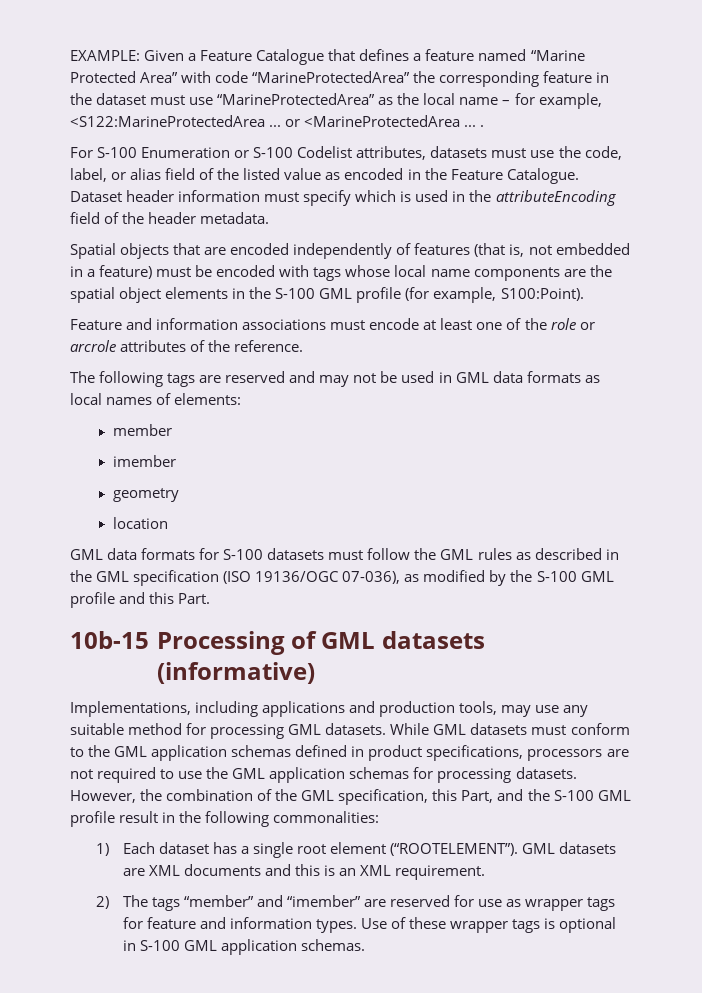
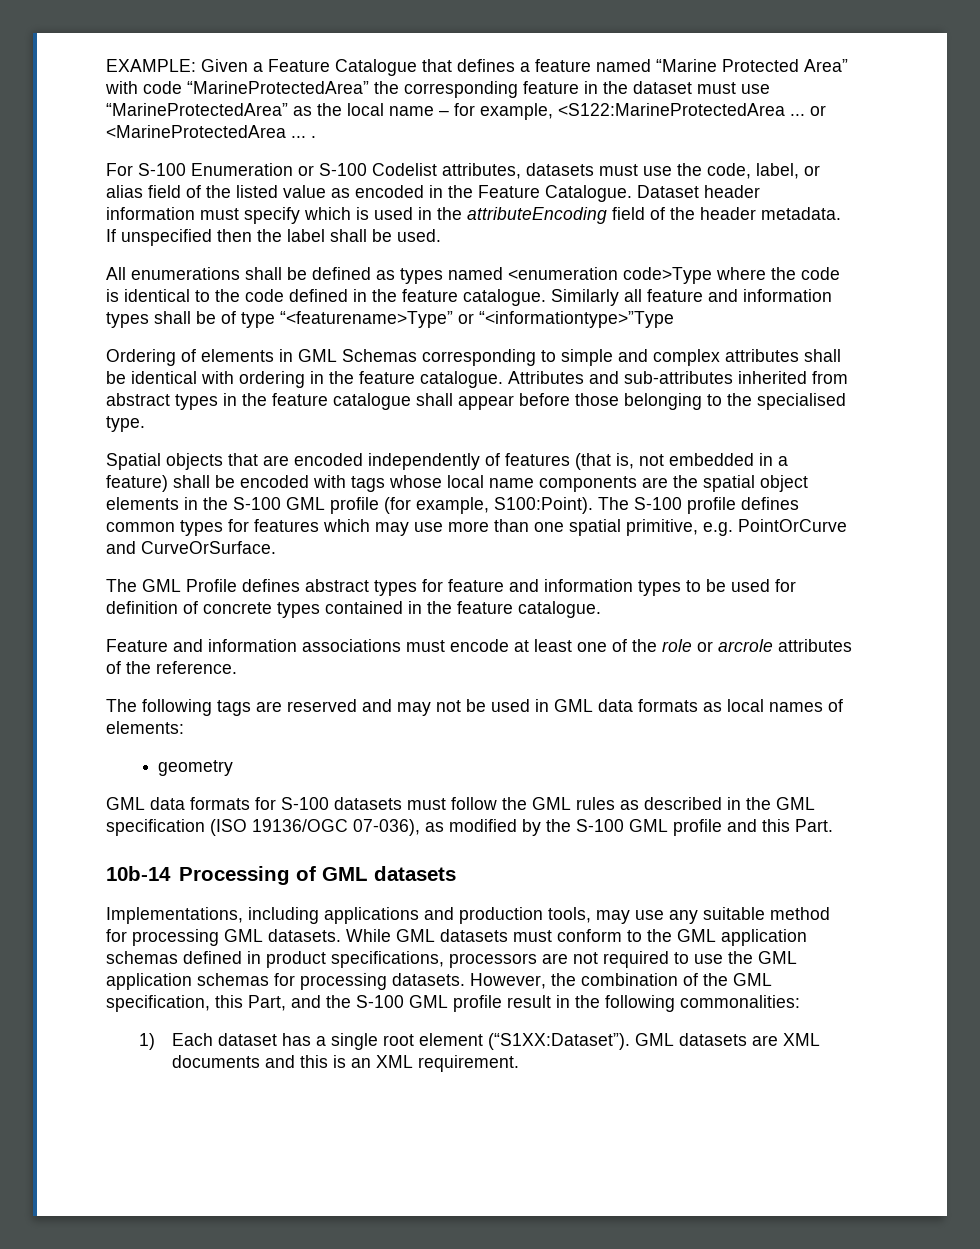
+ If unspecified then the label shall be used.
+ All enumerations shall be defined as types named <enumeration code>Type where the code is identical to the code defined in the feature catalogue. Similarly all feature and information types shall be of type “<featurename>Type” or “<informationtype>”Type
+ Ordering of elements in GML Schemas corresponding to simple and complex attributes shall be identical with ordering in the feature catalogue. Attributes and sub-attributes inherited from abstract types in the feature catalogue shall appear before those belonging to the specialised type.
- Spatial objects that are encoded independently of features (that is, not embedded in a feature) must be encoded with tags whose local name components are the spatial object elements in the S-100 GML profile (for example, S100:Point).
+ Spatial objects that are encoded independently of features (that is, not embedded in a feature) shall be encoded with tags whose local name components are the spatial object elements in the S-100 GML profile (for example, S100:Point). The S-100 profile defines common types for features which may use more than one spatial primitive, e.g. PointOrCurve and CurveOrSurface.
+ The GML Profile defines abstract types for feature and information types to be used for definition of concrete types contained in the feature catalogue.
- member
- imember
- location
- 10b-15 Processing of GML datasets (informative)
+ 10b-14 Processing of GML datasets
- 1) Each dataset has a single root element (“ROOTELEMENT”).
+ 1) Each dataset has a single root element (“S1XX:Dataset”).
- 2) The tags “member” and “imember” are reserved for use as wrapper tags for feature and information types. Use of these wrapper tags is optional in S-100 GML application schemas.

